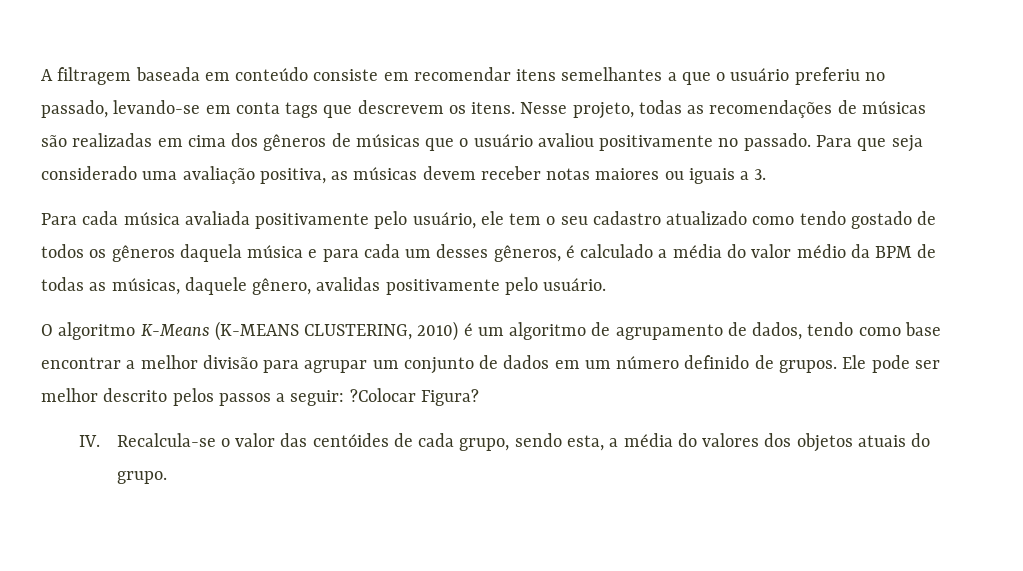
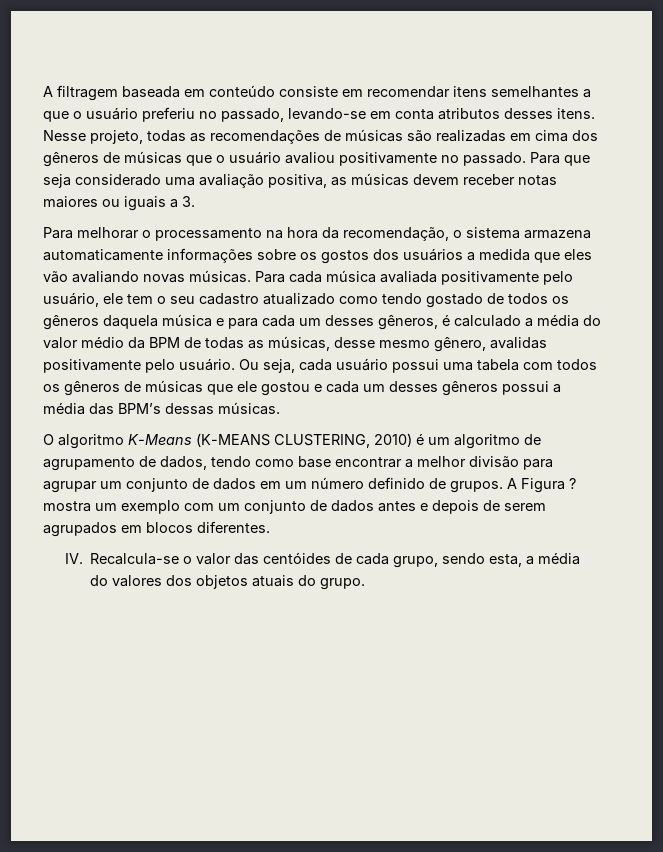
- A filtragem baseada em conteúdo consiste em recomendar itens semelhantes a que o usuário preferiu no passado, levando-se em conta tags que descrevem os itens.
+ A filtragem baseada em conteúdo consiste em recomendar itens semelhantes a que o usuário preferiu no passado, levando-se em conta atributos desses itens.
- Para cada música avaliada positivamente pelo usuário, ele tem o seu cadastro atualizado como tendo gostado de todos os gêneros daquela música e para cada um desses gêneros, é calculado a média do valor médio da BPM de todas as músicas, daquele gênero, avalidas positivamente pelo usuário.
+ Para melhorar o processamento na hora da recomendação, o sistema armazena automaticamente informações sobre os gostos dos usuários a medida que eles vão avaliando novas músicas. Para cada música avaliada positivamente pelo usuário, ele tem o seu cadastro atualizado como tendo gostado de todos os gêneros daquela música e para cada um desses gêneros, é calculado a média do valor médio da BPM de todas as músicas, desse mesmo gênero, avalidas positivamente pelo usuário. Ou seja, cada usuário possui uma tabela com todos os gêneros de músicas que ele gostou e cada um desses gêneros possui a média das BPM’s dessas músicas.
- Ele pode ser melhor descrito pelos passos a seguir: ?Colocar Figura?
+ A Figura ? mostra um exemplo com um conjunto de dados antes e depois de serem agrupados em blocos diferentes.

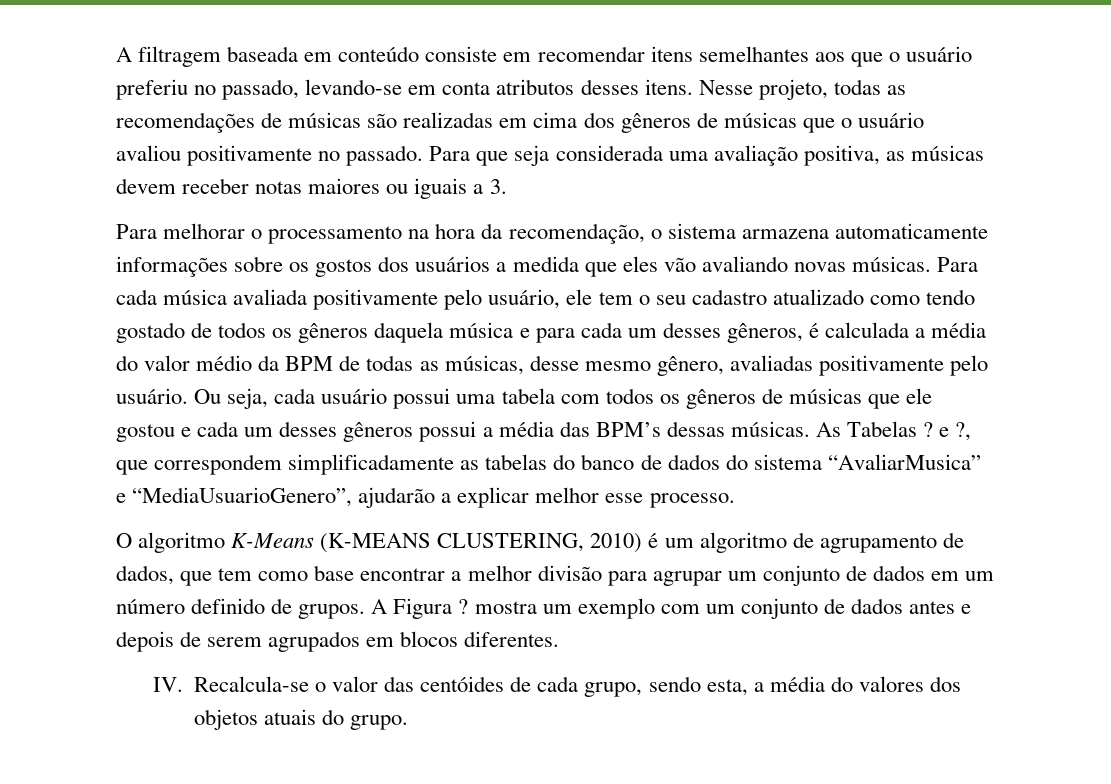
- A filtragem baseada em conteúdo consiste em recomendar itens semelhantes a que o usuário preferiu no passado, levando-se em conta atributos desses itens.
+ A filtragem baseada em conteúdo consiste em recomendar itens semelhantes aos que o usuário preferiu no passado, levando-se em conta atributos desses itens.
- Para que seja considerado uma avaliação positiva, as músicas devem receber notas maiores ou iguais a 3.
+ Para que seja considerada uma avaliação positiva, as músicas devem receber notas maiores ou iguais a 3.
- Para cada música avaliada positivamente pelo usuário, ele tem o seu cadastro atualizado como tendo gostado de todos os gêneros daquela música e para cada um desses gêneros, é calculado a média do valor médio da BPM de todas as músicas, desse mesmo gênero, avalidas positivamente pelo usuário.
+ Para cada música avaliada positivamente pelo usuário, ele tem o seu cadastro atualizado como tendo gostado de todos os gêneros daquela música e para cada um desses gêneros, é calculada a média do valor médio da BPM de todas as músicas, desse mesmo gênero, avaliadas positivamente pelo usuário.
+ As Tabelas ? e ?, que correspondem simplificadamente as tabelas do banco de dados do sistema “AvaliarMusica” e “MediaUsuarioGenero”, ajudarão a explicar melhor esse processo.
- O algoritmo K-Means (K-MEANS CLUSTERING, 2010) é um algoritmo de agrupamento de dados, tendo como base encontrar a melhor divisão para agrupar um conjunto de dados em um número definido de grupos.
+ O algoritmo K-Means (K-MEANS CLUSTERING, 2010) é um algoritmo de agrupamento de dados, que tem como base encontrar a melhor divisão para agrupar um conjunto de dados em um número definido de grupos.

